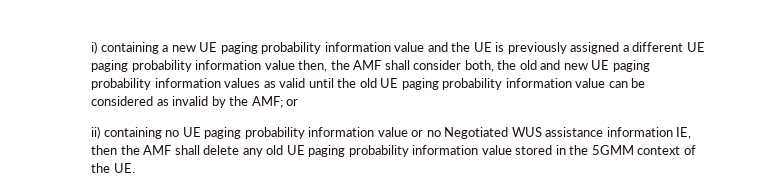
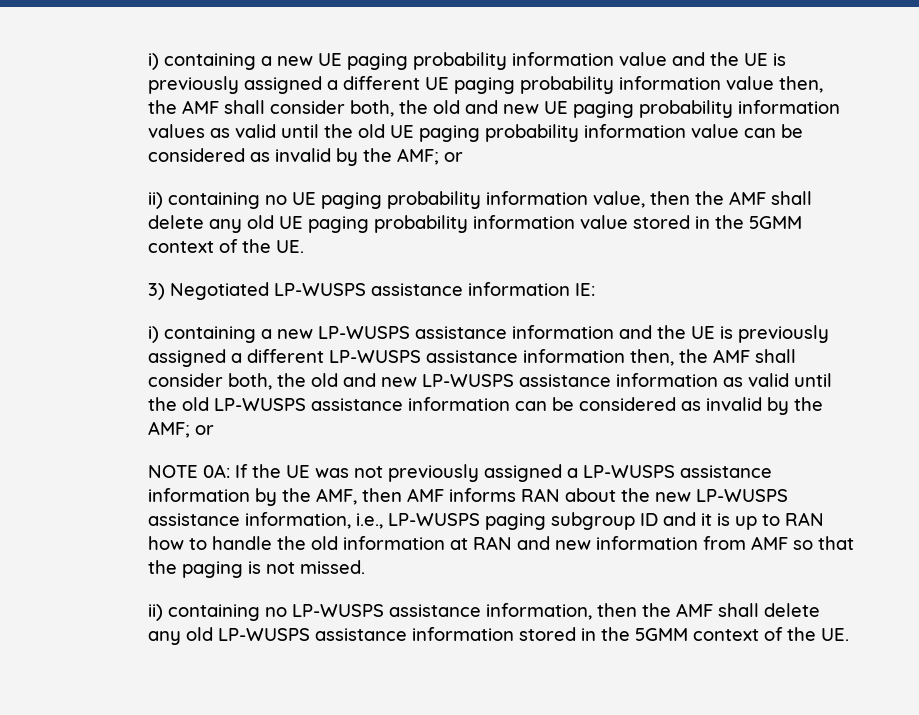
- ii) containing no UE paging probability information value or no Negotiated WUS assistance information IE, then the AMF shall delete any old UE paging probability information value stored in the 5GMM context of the UE.
+ ii) containing no UE paging probability information value, then the AMF shall delete any old UE paging probability information value stored in the 5GMM context of the UE.
+ 3) Negotiated LP-WUSPS assistance information IE:
+ i) containing a new LP-WUSPS assistance information and the UE is previously assigned a different LP-WUSPS assistance information then, the AMF shall consider both, the old and new LP-WUSPS assistance information as valid until the old LP-WUSPS assistance information can be considered as invalid by the AMF; or
+ NOTE 0A: If the UE was not previously assigned a LP-WUSPS assistance information by the AMF, then AMF informs RAN about the new LP-WUSPS assistance information, i.e., LP-WUSPS paging subgroup ID and it is up to RAN how to handle the old information at RAN and new information from AMF so that the paging is not missed.
+ ii) containing no LP-WUSPS assistance information, then the AMF shall delete any old LP-WUSPS assistance information stored in the 5GMM context of the UE.

